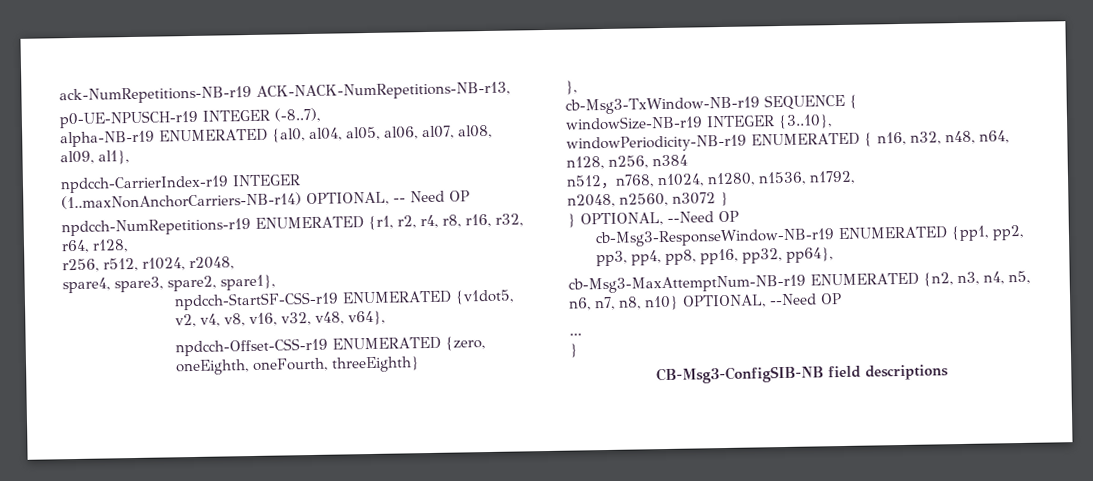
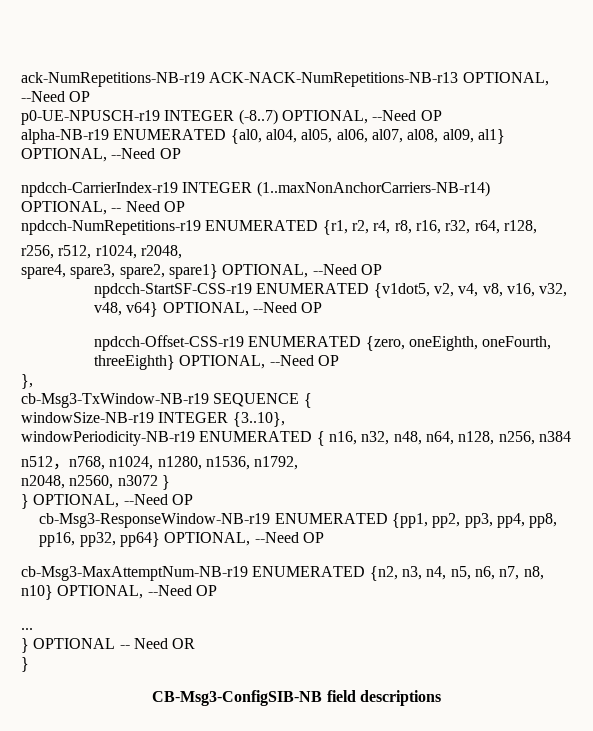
- ack-NumRepetitions-NB-r19 ACK-NACK-NumRepetitions-NB-r13,
- p0-UE-NPUSCH-r19 INTEGER (-8..7),
+ ack-NumRepetitions-NB-r19 ACK-NACK-NumRepetitions-NB-r13 OPTIONAL, --Need OP
+ p0-UE-NPUSCH-r19 INTEGER (-8..7) OPTIONAL, --Need OP
- alpha-NB-r19 ENUMERATED {al0, al04, al05, al06, al07, al08, al09, al1},
+ alpha-NB-r19 ENUMERATED {al0, al04, al05, al06, al07, al08, al09, al1} OPTIONAL, --Need OP
- spare4, spare3, spare2, spare1},
+ spare4, spare3, spare2, spare1} OPTIONAL, --Need OP
- npdcch-StartSF-CSS-r19 ENUMERATED {v1dot5, v2, v4, v8, v16, v32, v48, v64},
+ npdcch-StartSF-CSS-r19 ENUMERATED {v1dot5, v2, v4, v8, v16, v32, v48, v64} OPTIONAL, --Need OP
- npdcch-Offset-CSS-r19 ENUMERATED {zero, oneEighth, oneFourth, threeEighth}
+ npdcch-Offset-CSS-r19 ENUMERATED {zero, oneEighth, oneFourth, threeEighth} OPTIONAL, --Need OP
- cb-Msg3-ResponseWindow-NB-r19 ENUMERATED {pp1, pp2, pp3, pp4, pp8, pp16, pp32, pp64},
+ cb-Msg3-ResponseWindow-NB-r19 ENUMERATED {pp1, pp2, pp3, pp4, pp8, pp16, pp32, pp64} OPTIONAL, --Need OP
+ } OPTIONAL -- Need OR

